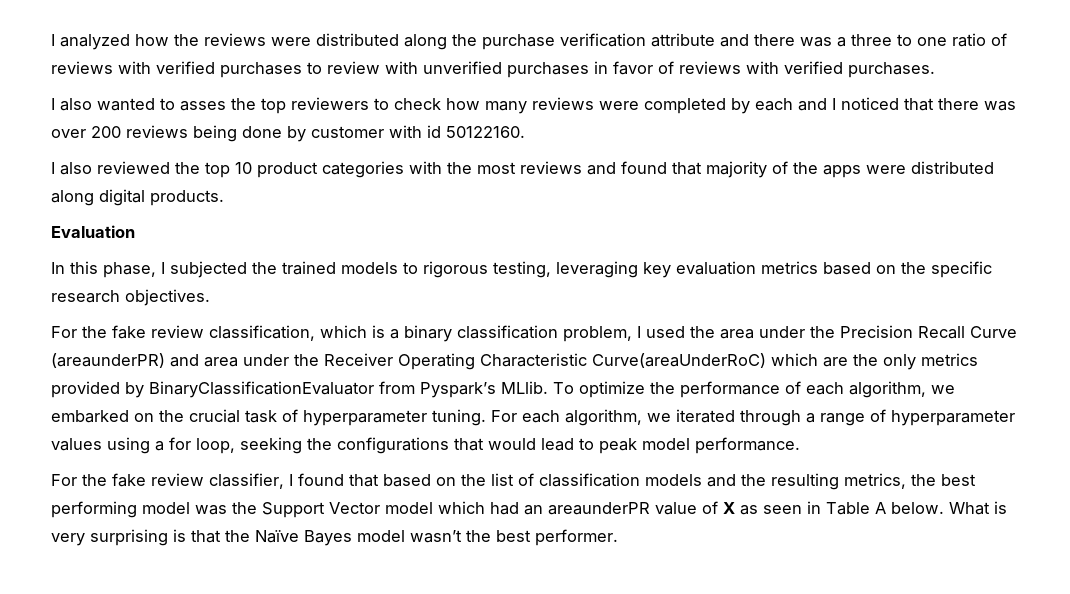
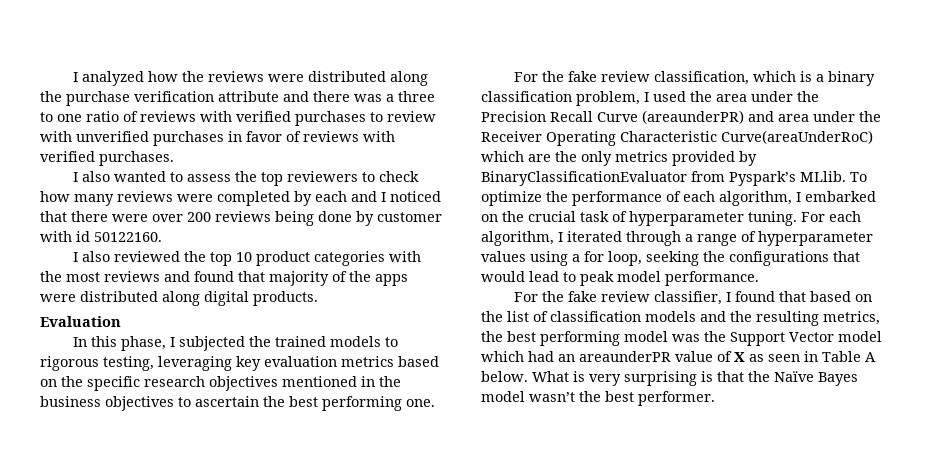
- I also wanted to asses the top reviewers to check how many reviews were completed by each and I noticed that there was over 200 reviews being done by customer with id 50122160.
+ I also wanted to assess the top reviewers to check how many reviews were completed by each and I noticed that there were over 200 reviews being done by customer with id 50122160.
- In this phase, I subjected the trained models to rigorous testing, leveraging key evaluation metrics based on the specific research objectives.
+ In this phase, I subjected the trained models to rigorous testing, leveraging key evaluation metrics based on the specific research objectives mentioned in the business objectives to ascertain the best performing one.
- To optimize the performance of each algorithm, we embarked on the crucial task of hyperparameter tuning.
+ To optimize the performance of each algorithm, I embarked on the crucial task of hyperparameter tuning.
- For each algorithm, we iterated through a range of hyperparameter values using a for loop, seeking the configurations that would lead to peak model performance.
+ For each algorithm, I iterated through a range of hyperparameter values using a for loop, seeking the configurations that would lead to peak model performance.

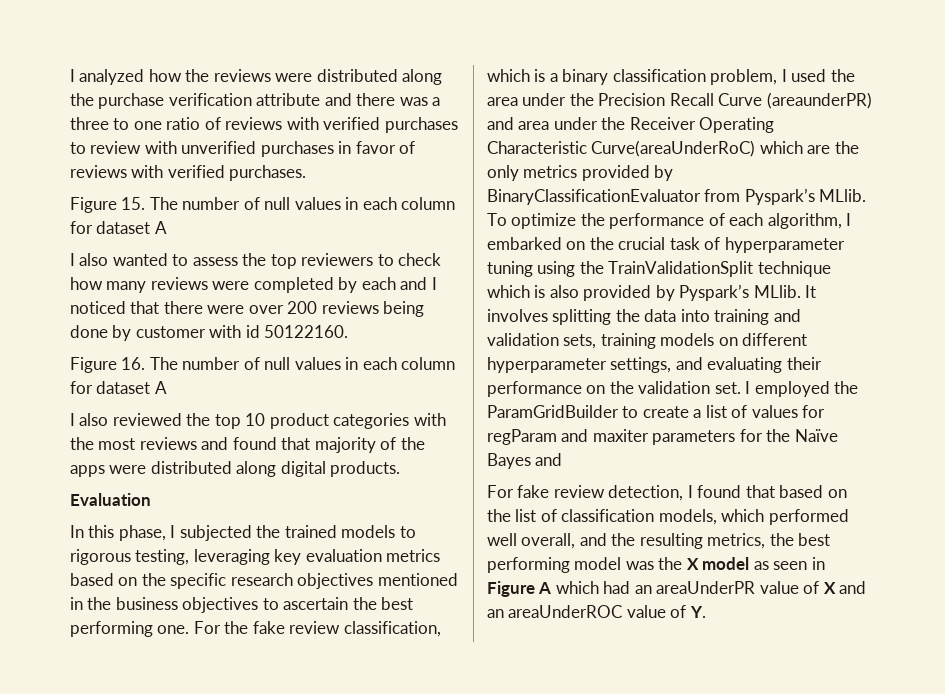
+ Figure 15. The number of null values in each column for dataset A
+ Figure 16. The number of null values in each column for dataset A
- In this phase, I subjected the trained models to rigorous testing, leveraging key evaluation metrics based on the specific research objectives mentioned in the business objectives to ascertain the best performing one.
- For the fake review classification, which is a binary classification problem, I used the area under the Precision Recall Curve (areaunderPR) and area under the Receiver Operating Characteristic Curve(areaUnderRoC) which are the only metrics provided by BinaryClassificationEvaluator from Pyspark’s MLlib.
+ In this phase, I subjected the trained models to rigorous testing, leveraging key evaluation metrics based on the specific research objectives mentioned in the business objectives to ascertain the best performing one. For the fake review classification, which is a binary classification problem, I used the area under the Precision Recall Curve (areaunderPR) and area under the Receiver Operating Characteristic Curve(areaUnderRoC) which are the only metrics provided by BinaryClassificationEvaluator from Pyspark’s MLlib.
- To optimize the performance of each algorithm, I embarked on the crucial task of hyperparameter tuning. For each algorithm, I iterated through a range of hyperparameter values using a for loop, seeking the configurations that would lead to peak model performance.
- For the fake review classifier, I found that based on the list of classification models and the resulting metrics, the best performing model was the Support Vector model which had an areaunderPR value of X as seen in Table A below. What is very surprising is that the Naïve Bayes model wasn’t the best performer.
+ To optimize the performance of each algorithm, I embarked on the crucial task of hyperparameter tuning using the TrainValidationSplit technique which is also provided by Pyspark’s MLlib. It involves splitting the data into training and validation sets, training models on different hyperparameter settings, and evaluating their performance on the validation set. I employed the ParamGridBuilder to create a list of values for regParam and maxiter parameters for the Naïve Bayes and
+ For fake review detection, I found that based on the list of classification models, which performed well overall, and the resulting metrics, the best performing model was the X model as seen in Figure A which had an areaUnderPR value of X and an areaUnderROC value of Y.

